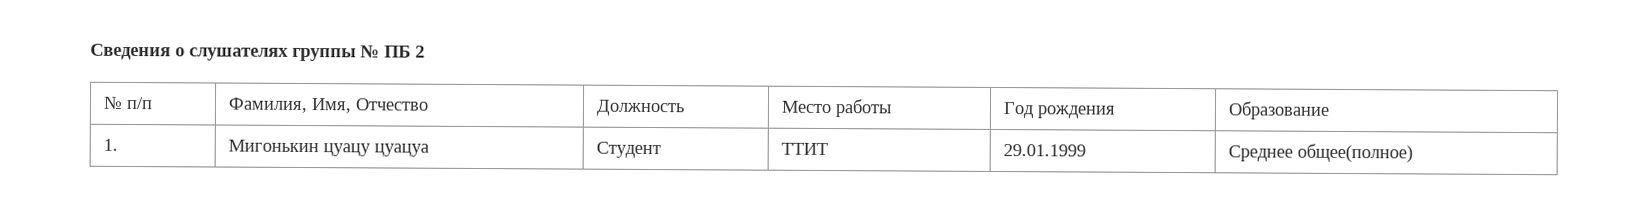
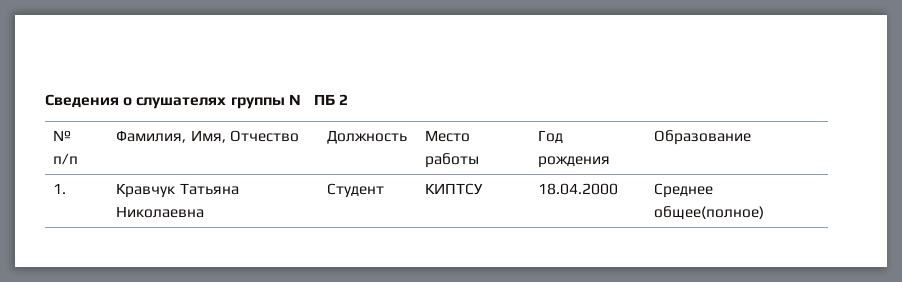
- 1. | Мигонькин цуацу цуацуа | Студент | ТТИТ | 29.01.1999 | Среднее общее(полное)
+ 1. | Кравчук Татьяна Николаевна | Студент | КИПТСУ | 18.04.2000 | Среднее общее(полное)

